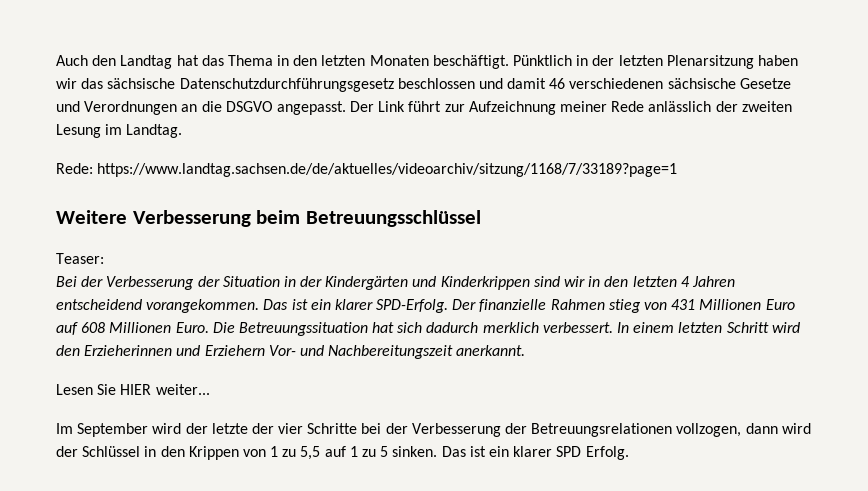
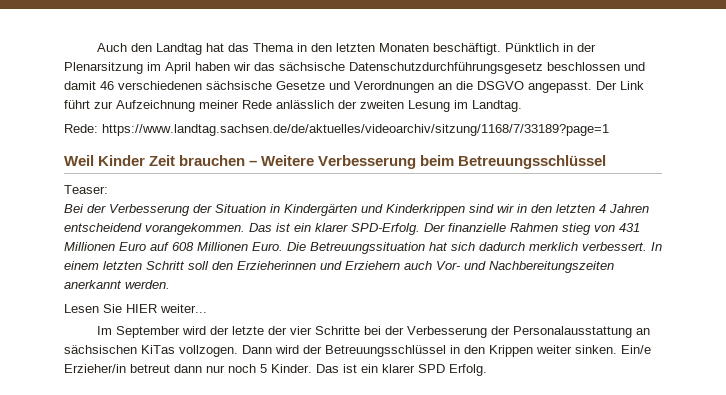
- Pünktlich in der letzten Plenarsitzung haben wir das sächsische Datenschutzdurchführungsgesetz beschlossen und damit 46 verschiedenen sächsische Gesetze und Verordnungen an die DSGVO angepasst.
+ Pünktlich in der Plenarsitzung im April haben wir das sächsische Datenschutzdurchführungsgesetz beschlossen und damit 46 verschiedenen sächsische Gesetze und Verordnungen an die DSGVO angepasst.
- Weitere Verbesserung beim Betreuungsschlüssel
+ Weil Kinder Zeit brauchen – Weitere Verbesserung beim Betreuungsschlüssel
- Bei der Verbesserung der Situation in der Kindergärten und Kinderkrippen sind wir in den letzten 4 Jahren entscheidend vorangekommen.
+ Bei der Verbesserung der Situation in Kindergärten und Kinderkrippen sind wir in den letzten 4 Jahren entscheidend vorangekommen.
- In einem letzten Schritt wird den Erzieherinnen und Erziehern Vor- und Nachbereitungszeit anerkannt.
+ In einem letzten Schritt soll den Erzieherinnen und Erziehern auch Vor- und Nachbereitungszeiten anerkannt werden.
- Im September wird der letzte der vier Schritte bei der Verbesserung der Betreuungsrelationen vollzogen, dann wird der Schlüssel in den Krippen von 1 zu 5,5 auf 1 zu 5 sinken.
+ Im September wird der letzte der vier Schritte bei der Verbesserung der Personalausstattung an sächsischen KiTas vollzogen. Dann wird der Betreuungsschlüssel in den Krippen weiter sinken. Ein/e Erzieher/in betreut dann nur noch 5 Kinder.

